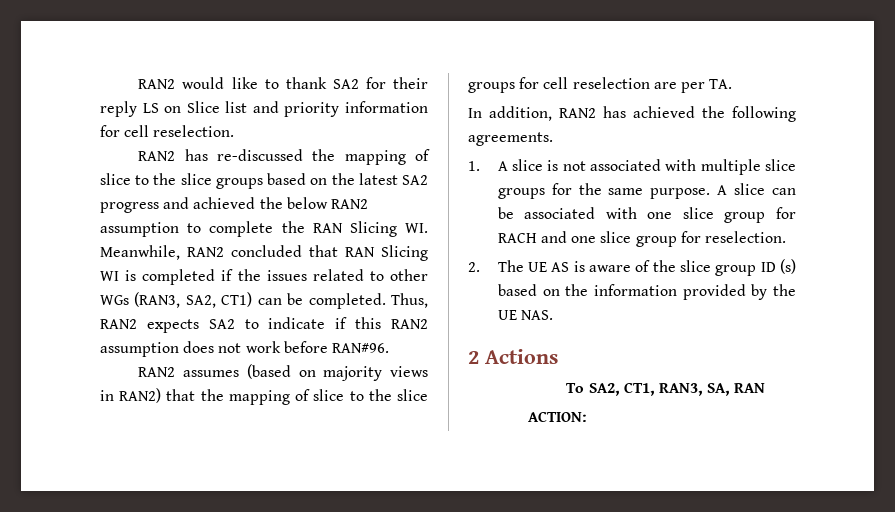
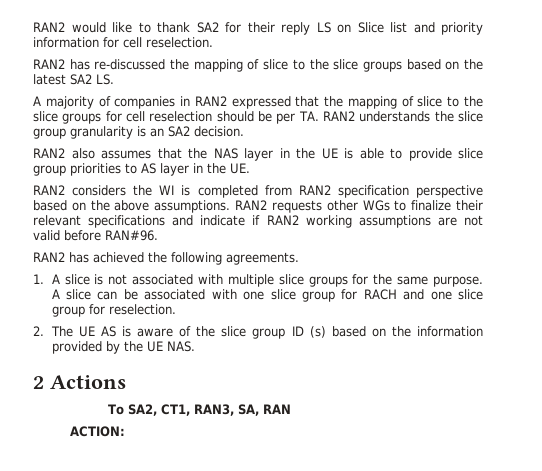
- RAN2 has re-discussed the mapping of slice to the slice groups based on the latest SA2 progress and achieved the below RAN2 assumption to complete the RAN Slicing WI. Meanwhile, RAN2 concluded that RAN Slicing WI is completed if the issues related to other WGs (RAN3, SA2, CT1) can be completed. Thus, RAN2 expects SA2 to indicate if this RAN2 assumption does not work before RAN#96.
- RAN2 assumes (based on majority views in RAN2) that the mapping of slice to the slice groups for cell reselection are per TA.
- In addition, RAN2 has achieved the following agreements.
+ RAN2 has re-discussed the mapping of slice to the slice groups based on the latest SA2 LS.
+ A majority of companies in RAN2 expressed that the mapping of slice to the slice groups for cell reselection should be per TA. RAN2 understands the slice group granularity is an SA2 decision.
+ RAN2 also assumes that the NAS layer in the UE is able to provide slice group priorities to AS layer in the UE.
+ RAN2 considers the WI is completed from RAN2 specification perspective based on the above assumptions. RAN2 requests other WGs to finalize their relevant specifications and indicate if RAN2 working assumptions are not valid before RAN#96.
+ RAN2 has achieved the following agreements.

